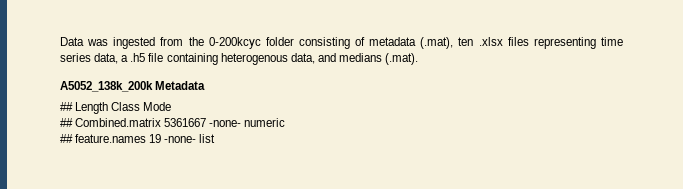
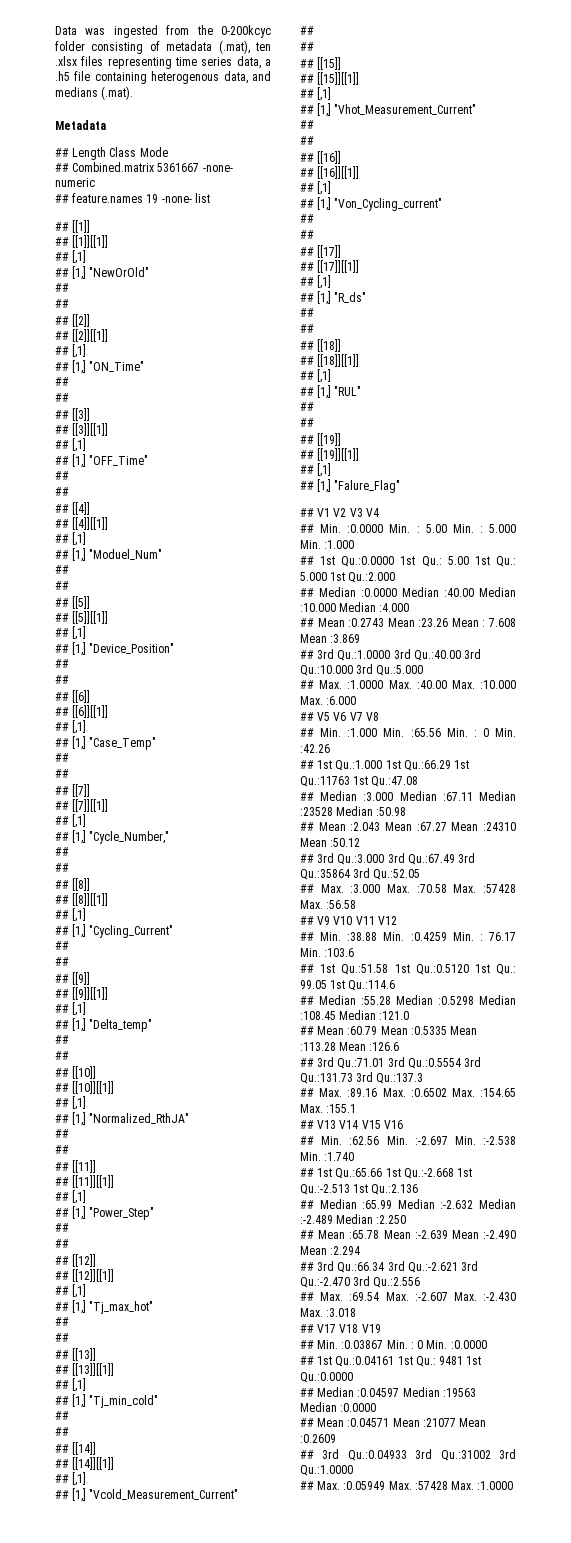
- A5052_138k_200k Metadata
+ Metadata
+ ## [[1]]
+ ## [[1]][[1]]
+ ## [,1]
+ ## [1,] "NewOrOld"
+ ##
+ ##
+ ## [[2]]
+ ## [[2]][[1]]
+ ## [,1]
+ ## [1,] "ON_Time"
+ ##
+ ##
+ ## [[3]]
+ ## [[3]][[1]]
+ ## [,1]
+ ## [1,] "OFF_Time"
+ ##
+ ##
+ ## [[4]]
+ ## [[4]][[1]]
+ ## [,1]
+ ## [1,] "Moduel_Num"
+ ##
+ ##
+ ## [[5]]
+ ## [[5]][[1]]
+ ## [,1]
+ ## [1,] "Device_Position"
+ ##
+ ##
+ ## [[6]]
+ ## [[6]][[1]]
+ ## [,1]
+ ## [1,] "Case_Temp"
+ ##
+ ##
+ ## [[7]]
+ ## [[7]][[1]]
+ ## [,1]
+ ## [1,] "Cycle_Number,"
+ ##
+ ##
+ ## [[8]]
+ ## [[8]][[1]]
+ ## [,1]
+ ## [1,] "Cycling_Current"
+ ##
+ ##
+ ## [[9]]
+ ## [[9]][[1]]
+ ## [,1]
+ ## [1,] "Delta_temp"
+ ##
+ ##
+ ## [[10]]
+ ## [[10]][[1]]
+ ## [,1]
+ ## [1,] "Normalized_RthJA"
+ ##
+ ##
+ ## [[11]]
+ ## [[11]][[1]]
+ ## [,1]
+ ## [1,] "Power_Step"
+ ##
+ ##
+ ## [[12]]
+ ## [[12]][[1]]
+ ## [,1]
+ ## [1,] "Tj_max_hot"
+ ##
+ ##
+ ## [[13]]
+ ## [[13]][[1]]
+ ## [,1]
+ ## [1,] "Tj_min_cold"
+ ##
+ ##
+ ## [[14]]
+ ## [[14]][[1]]
+ ## [,1]
+ ## [1,] "Vcold_Measurement_Current"
+ ##
+ ##
+ ## [[15]]
+ ## [[15]][[1]]
+ ## [,1]
+ ## [1,] "Vhot_Measurement_Current"
+ ##
+ ##
+ ## [[16]]
+ ## [[16]][[1]]
+ ## [,1]
+ ## [1,] "Von_Cycling_current"
+ ##
+ ##
+ ## [[17]]
+ ## [[17]][[1]]
+ ## [,1]
+ ## [1,] "R_ds"
+ ##
+ ##
+ ## [[18]]
+ ## [[18]][[1]]
+ ## [,1]
+ ## [1,] "RUL"
+ ##
+ ##
+ ## [[19]]
+ ## [[19]][[1]]
+ ## [,1]
+ ## [1,] "Falure_Flag"
+ ## V1 V2 V3 V4
+ ## Min. :0.0000 Min. : 5.00 Min. : 5.000 Min. :1.000
+ ## 1st Qu.:0.0000 1st Qu.: 5.00 1st Qu.: 5.000 1st Qu.:2.000
+ ## Median :0.0000 Median :40.00 Median :10.000 Median :4.000
+ ## Mean :0.2743 Mean :23.26 Mean : 7.608 Mean :3.869
+ ## 3rd Qu.:1.0000 3rd Qu.:40.00 3rd Qu.:10.000 3rd Qu.:5.000
+ ## Max. :1.0000 Max. :40.00 Max. :10.000 Max. :6.000
+ ## V5 V6 V7 V8
+ ## Min. :1.000 Min. :65.56 Min. : 0 Min. :42.26
+ ## 1st Qu.:1.000 1st Qu.:66.29 1st Qu.:11763 1st Qu.:47.08
+ ## Median :3.000 Median :67.11 Median :23528 Median :50.98
+ ## Mean :2.043 Mean :67.27 Mean :24310 Mean :50.12
+ ## 3rd Qu.:3.000 3rd Qu.:67.49 3rd Qu.:35864 3rd Qu.:52.05
+ ## Max. :3.000 Max. :70.58 Max. :57428 Max. :56.58
+ ## V9 V10 V11 V12
+ ## Min. :38.88 Min. :0.4259 Min. : 76.17 Min. :103.6
+ ## 1st Qu.:51.58 1st Qu.:0.5120 1st Qu.: 99.05 1st Qu.:114.6
+ ## Median :55.28 Median :0.5298 Median :108.45 Median :121.0
+ ## Mean :60.79 Mean :0.5335 Mean :113.28 Mean :126.6
+ ## 3rd Qu.:71.01 3rd Qu.:0.5554 3rd Qu.:131.73 3rd Qu.:137.3
+ ## Max. :89.16 Max. :0.6502 Max. :154.65 Max. :155.1
+ ## V13 V14 V15 V16
+ ## Min. :62.56 Min. :-2.697 Min. :-2.538 Min. :1.740
+ ## 1st Qu.:65.66 1st Qu.:-2.668 1st Qu.:-2.513 1st Qu.:2.136
+ ## Median :65.99 Median :-2.632 Median :-2.489 Median :2.250
+ ## Mean :65.78 Mean :-2.639 Mean :-2.490 Mean :2.294
+ ## 3rd Qu.:66.34 3rd Qu.:-2.621 3rd Qu.:-2.470 3rd Qu.:2.556
+ ## Max. :69.54 Max. :-2.607 Max. :-2.430 Max. :3.018
+ ## V17 V18 V19
+ ## Min. :0.03867 Min. : 0 Min. :0.0000
+ ## 1st Qu.:0.04161 1st Qu.: 9481 1st Qu.:0.0000
+ ## Median :0.04597 Median :19563 Median :0.0000
+ ## Mean :0.04571 Mean :21077 Mean :0.2609
+ ## 3rd Qu.:0.04933 3rd Qu.:31002 3rd Qu.:1.0000
+ ## Max. :0.05949 Max. :57428 Max. :1.0000

